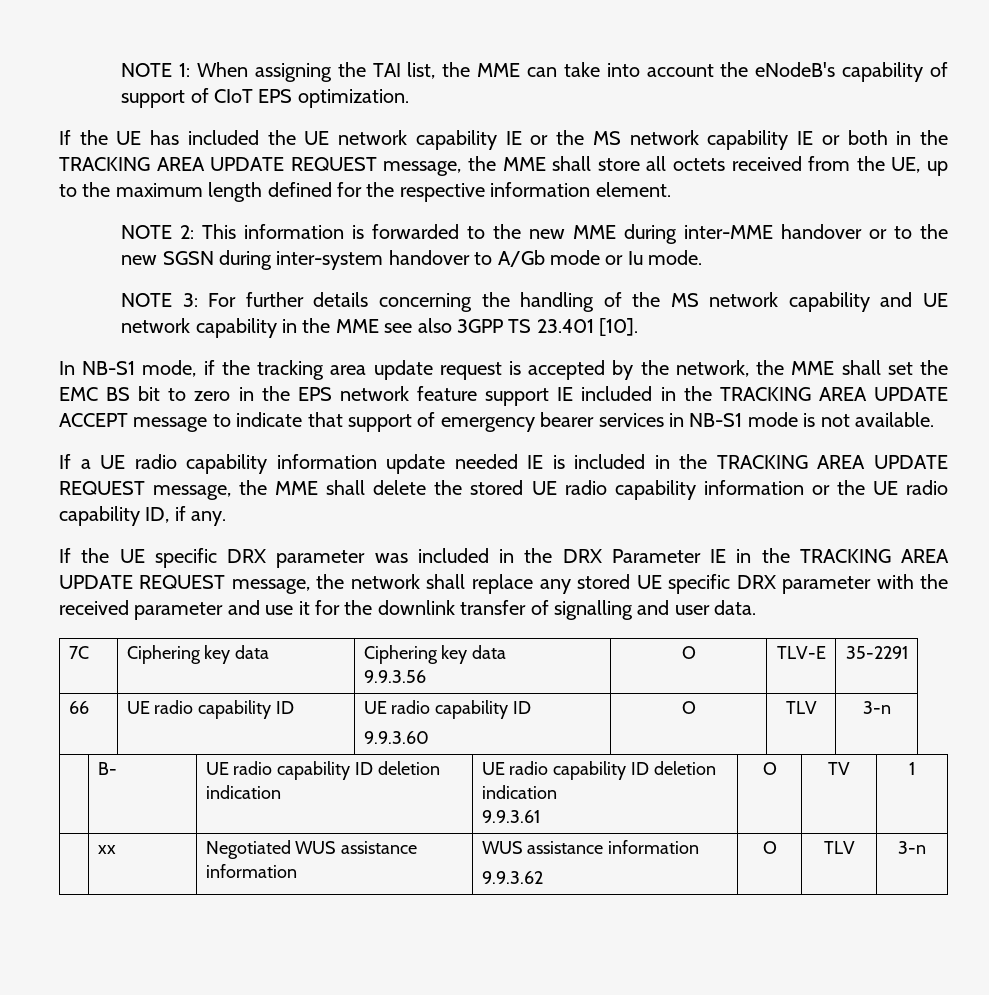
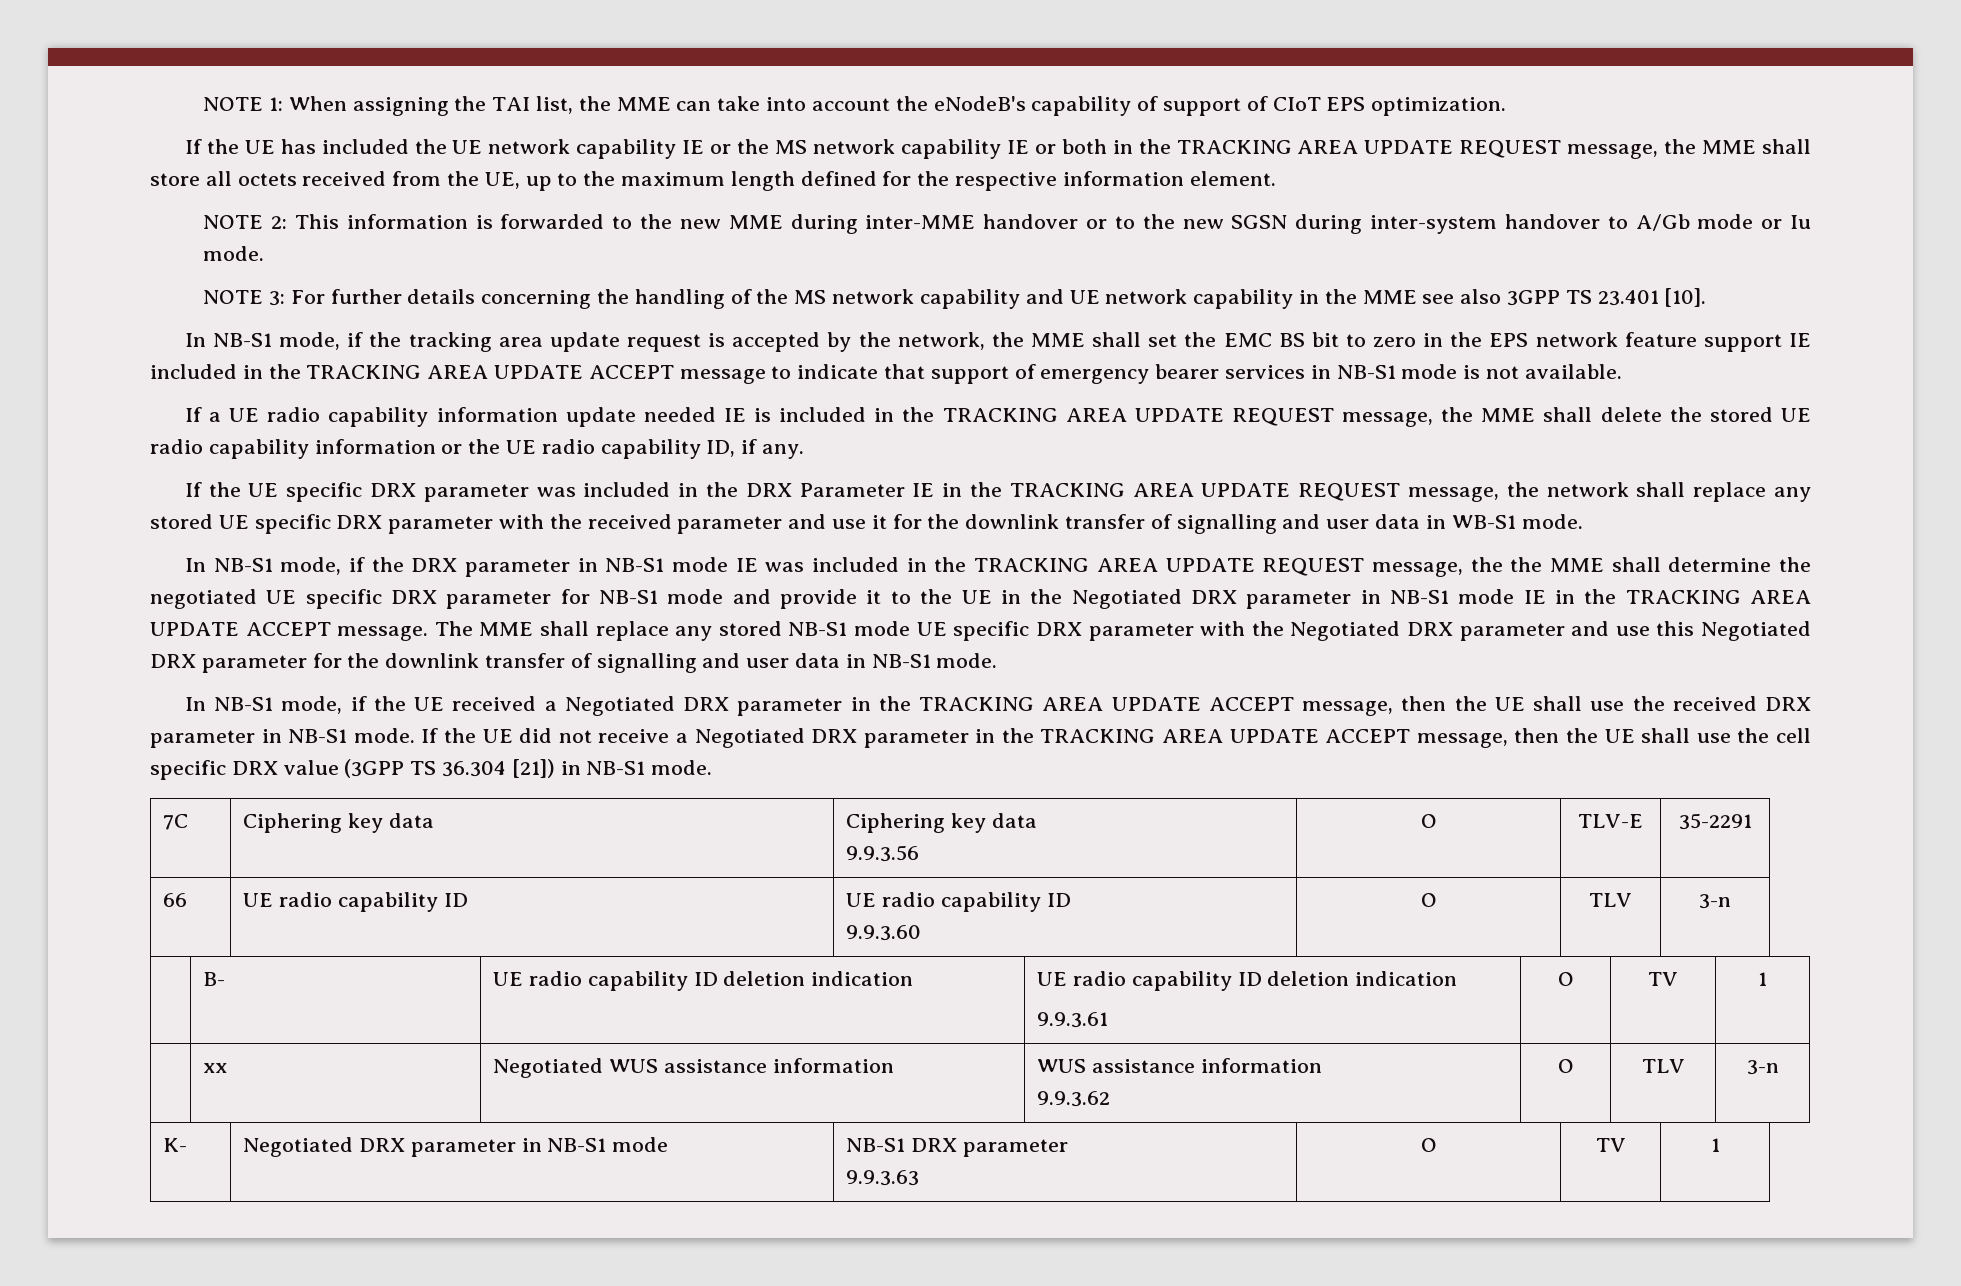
- If the UE specific DRX parameter was included in the DRX Parameter IE in the TRACKING AREA UPDATE REQUEST message, the network shall replace any stored UE specific DRX parameter with the received parameter and use it for the downlink transfer of signalling and user data.
+ If the UE specific DRX parameter was included in the DRX Parameter IE in the TRACKING AREA UPDATE REQUEST message, the network shall replace any stored UE specific DRX parameter with the received parameter and use it for the downlink transfer of signalling and user data in WB-S1 mode.
+ In NB-S1 mode, if the DRX parameter in NB-S1 mode IE was included in the TRACKING AREA UPDATE REQUEST message, the the MME shall determine the negotiated UE specific DRX parameter for NB-S1 mode and provide it to the UE in the Negotiated DRX parameter in NB-S1 mode IE in the TRACKING AREA UPDATE ACCEPT message. The MME shall replace any stored NB-S1 mode UE specific DRX parameter with the Negotiated DRX parameter and use this Negotiated DRX parameter for the downlink transfer of signalling and user data in NB-S1 mode.
+ In NB-S1 mode, if the UE received a Negotiated DRX parameter in the TRACKING AREA UPDATE ACCEPT message, then the UE shall use the received DRX parameter in NB-S1 mode. If the UE did not receive a Negotiated DRX parameter in the TRACKING AREA UPDATE ACCEPT message, then the UE shall use the cell specific DRX value (3GPP TS 36.304 [21]) in NB-S1 mode.
+ K- | Negotiated DRX parameter in NB-S1 mode | NB-S1 DRX parameter
+ 9.9.3.63 | O | TV | 1

